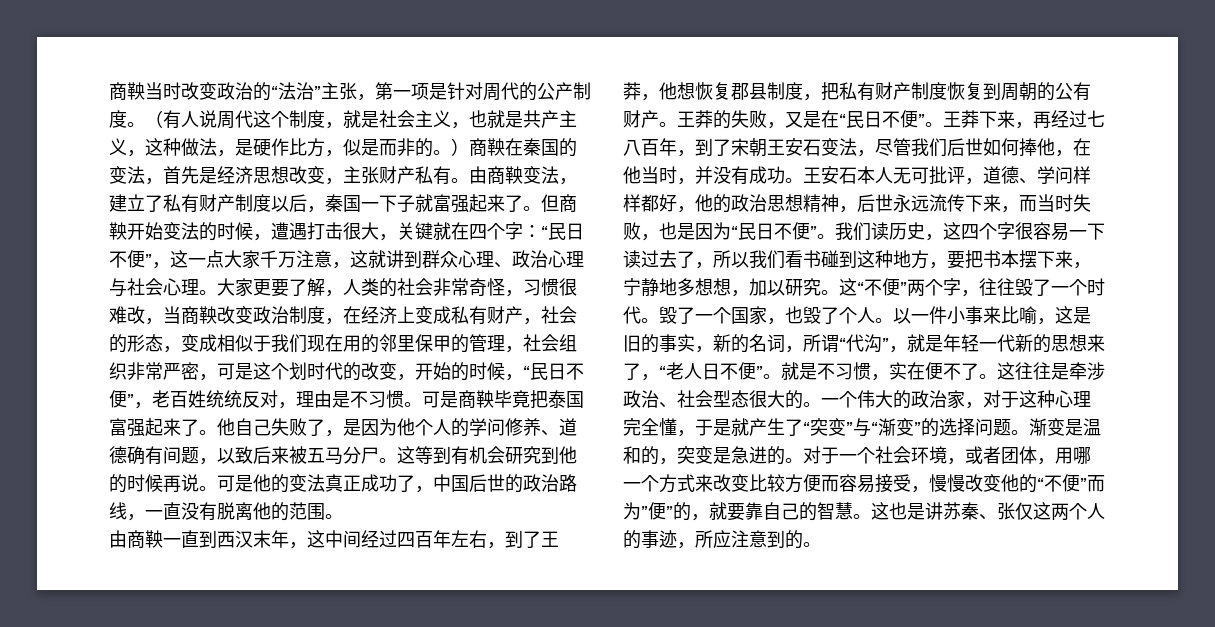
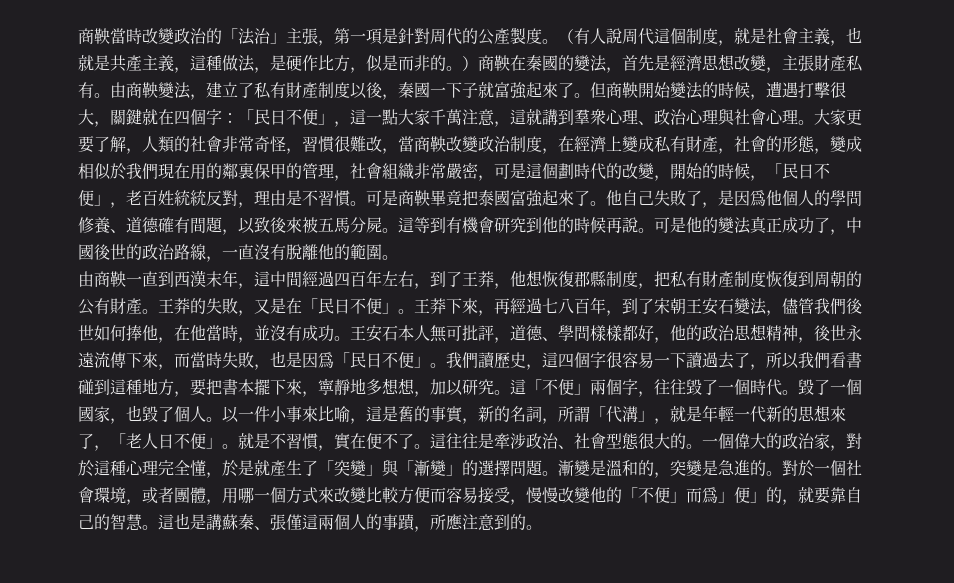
- 商鞅当时改变政治的“法治”主张，第一项是针对周代的公产制度。
+ 商鞅當時改變政治的「法治」主張，第一項是針對周代的公產製度。
- （有人说周代这个制度，就是社会主义，也就是共产主义，这种做法，是硬作比方，似是而非的。）商鞅在秦国的变法，首先是经济思想改变，主张财产私有。
+ （有人說周代這個制度，就是社會主義，也就是共產主義，這種做法，是硬作比方，似是而非的。）商鞅在秦國的變法，首先是經濟思想改變，主張財產私有。
- 由商鞅变法，建立了私有财产制度以后，秦国一下子就富强起来了。
+ 由商鞅變法，建立了私有財產制度以後，秦國一下子就富強起來了。
- 但商鞅开始变法的时候，遭遇打击很大，关键就在四个字：“民日不便”，这一点大家千万注意，这就讲到群众心理、政治心理与社会心理。
+ 但商鞅開始變法的時候，遭遇打擊很大，關鍵就在四個字：「民日不便」，這一點大家千萬注意，這就講到羣衆心理、政治心理與社會心理。
- 大家更要了解，人类的社会非常奇怪，习惯很难改，当商鞅改变政治制度，在经济上变成私有财产，社会的形态，变成相似于我们现在用的邻里保甲的管理，社会组织非常严密，可是这个划时代的改变，开始的时候，“民日不便”，老百姓统统反对，理由是不习惯。
+ 大家更要了解，人類的社會非常奇怪，習慣很難改，當商鞅改變政治制度，在經濟上變成私有財產，社會的形態，變成相似於我們現在用的鄰裏保甲的管理，社會組織非常嚴密，可是這個劃時代的改變，開始的時候，「民日不便」，老百姓統統反對，理由是不習慣。
- 可是商鞅毕竟把泰国富强起来了。
+ 可是商鞅畢竟把泰國富強起來了。
- 他自己失败了，是因为他个人的学问修养、道德确有间题，以致后来被五马分尸。这等到有机会研究到他的时候再说。
+ 他自己失敗了，是因爲他個人的學問修養、道德確有間題，以致後來被五馬分屍。這等到有機會研究到他的時候再說。
- 可是他的变法真正成功了，中国后世的政治路线，一直没有脱离他的范围。
+ 可是他的變法真正成功了，中國後世的政治路線，一直沒有脫離他的範圍。
- 由商鞅一直到西汉末年，这中间经过四百年左右，到了王莽，他想恢复郡县制度，把私有财产制度恢复到周朝的公有财产。
+ 由商鞅一直到西漢末年，這中間經過四百年左右，到了王莽，他想恢復郡縣制度，把私有財產制度恢復到周朝的公有財產。
- 王莽的失败，又是在“民日不便”。
+ 王莽的失敗，又是在「民日不便」。
- 王莽下来，再经过七八百年，到了宋朝王安石变法，尽管我们后世如何捧他，在他当时，并没有成功。
+ 王莽下來，再經過七八百年，到了宋朝王安石變法，儘管我們後世如何捧他，在他當時，並沒有成功。
- 王安石本人无可批评，道德、学问样样都好，他的政治思想精神，后世永远流传下来，而当时失败，也是因为“民日不便”。我们读历史，这四个字很容易一下读过去了，所以我们看书碰到这种地方，要把书本摆下来，宁静地多想想，加以研究。
+ 王安石本人無可批評，道德、學問樣樣都好，他的政治思想精神，後世永遠流傳下來，而當時失敗，也是因爲「民日不便」。我們讀歷史，這四個字很容易一下讀過去了，所以我們看書碰到這種地方，要把書本擺下來，寧靜地多想想，加以研究。
- 这“不便”两个字，往往毁了一个时代。毁了一个国家，也毁了个人。以一件小事来比喻，这是旧的事实，新的名词，所谓“代沟”，就是年轻一代新的思想来了，“老人日不便”。
+ 這「不便」兩個字，往往毀了一個時代。毀了一個國家，也毀了個人。以一件小事來比喻，這是舊的事實，新的名詞，所謂「代溝」，就是年輕一代新的思想來了，「老人日不便」。
- 就是不习惯，实在便不了。
+ 就是不習慣，實在便不了。
- 这往往是牵涉政治、社会型态很大的。
+ 這往往是牽涉政治、社會型態很大的。
- 一个伟大的政治家，对于这种心理完全懂，于是就产生了“突变”与“渐变”的选择问题。渐变是温和的，突变是急进的。对于一个社会环境，或者团体，用哪一个方式来改变比较方便而容易接受，慢慢改变他的“不便”而为”便”的，就要靠自己的智慧。
+ 一個偉大的政治家，對於這種心理完全懂，於是就產生了「突變」與「漸變」的選擇問題。漸變是溫和的，突變是急進的。對於一個社會環境，或者團體，用哪一個方式來改變比較方便而容易接受，慢慢改變他的「不便」而爲」便」的，就要靠自己的智慧。
- 这也是讲苏秦、张仅这两个人的事迹，所应注意到的。
+ 這也是講蘇秦、張僅這兩個人的事蹟，所應注意到的。

